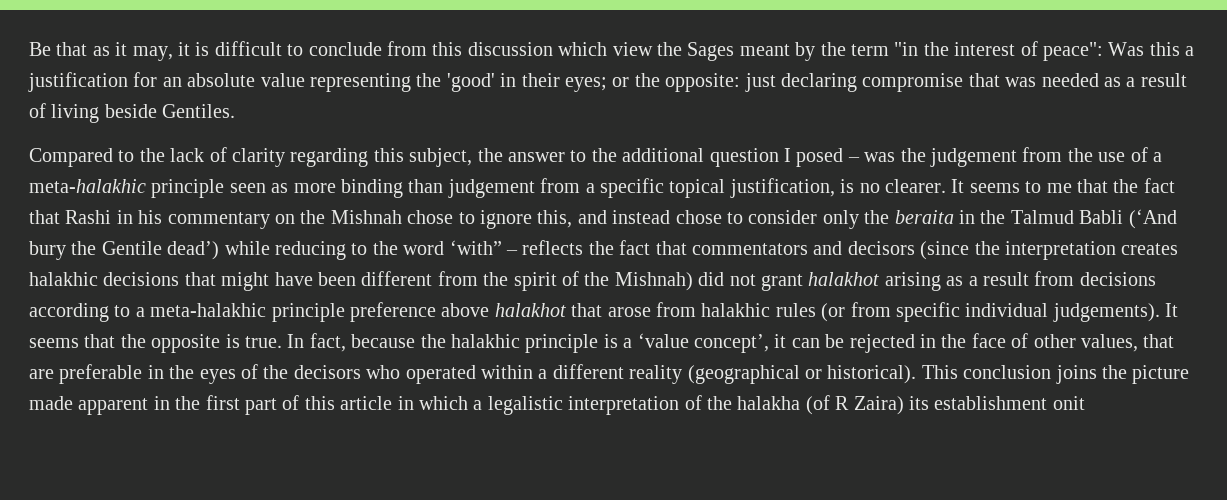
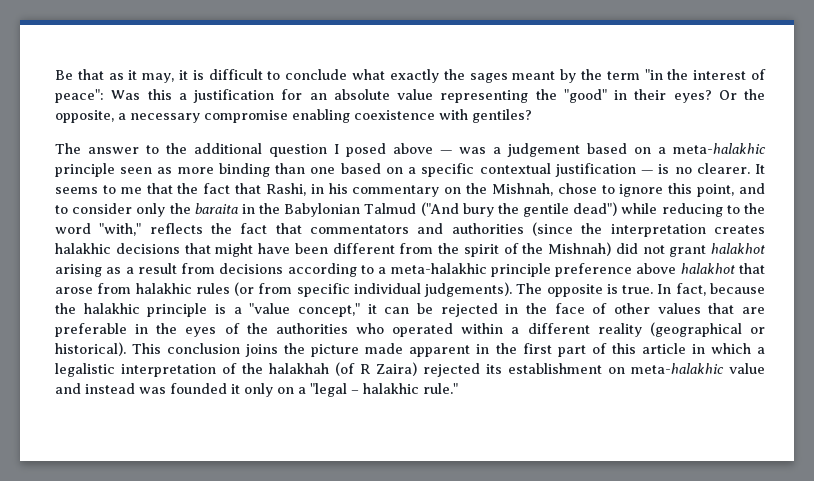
- Be that as it may, it is difficult to conclude from this discussion which view the Sages meant by the term "in the interest of peace": Was this a justification for an absolute value representing the 'good' in their eyes; or the opposite: just declaring compromise that was needed as a result of living beside Gentiles.
- Compared to the lack of clarity regarding this subject, the answer to the additional question I posed – was the judgement from the use of a meta-halakhic principle seen as more binding than judgement from a specific topical justification, is no clearer.
+ Be that as it may, it is difficult to conclude what exactly the sages meant by the term "in the interest of peace": Was this a justification for an absolute value representing the "good" in their eyes? Or the opposite, a necessary compromise enabling coexistence with gentiles?
+ The answer to the additional question I posed above — was a judgement based on a meta-halakhic principle seen as more binding than one based on a specific contextual justification — is no clearer.
- It seems to me that the fact that Rashi in his commentary on the Mishnah chose to ignore this, and instead chose to consider only the beraita in the Talmud Babli (‘And bury the Gentile dead’) while reducing to the word ‘with” – reflects the fact that commentators and decisors (since the interpretation creates halakhic decisions that might have been different from the spirit of the Mishnah) did not grant halakhot arising as a result from decisions according to a meta-halakhic principle preference above halakhot that arose from halakhic rules (or from specific individual judgements).
+ It seems to me that the fact that Rashi, in his commentary on the Mishnah, chose to ignore this point, and to consider only the baraita in the Babylonian Talmud ("And bury the gentile dead") while reducing to the word "with," reflects the fact that commentators and authorities (since the interpretation creates halakhic decisions that might have been different from the spirit of the Mishnah) did not grant halakhot arising as a result from decisions according to a meta-halakhic principle preference above halakhot that arose from halakhic rules (or from specific individual judgements).
- It seems that the opposite is true.
+ The opposite is true.
- In fact, because the halakhic principle is a ‘value concept’, it can be rejected in the face of other values, that are preferable in the eyes of the decisors who operated within a different reality (geographical or historical).
+ In fact, because the halakhic principle is a "value concept," it can be rejected in the face of other values that are preferable in the eyes of the authorities who operated within a different reality (geographical or historical).
- This conclusion joins the picture made apparent in the first part of this article in which a legalistic interpretation of the halakha (of R Zaira) its establishment onit
+ This conclusion joins the picture made apparent in the first part of this article in which a legalistic interpretation of the halakhah (of R Zaira) rejected its establishment on meta-halakhic value and instead was founded it only on a "legal – halakhic rule."

